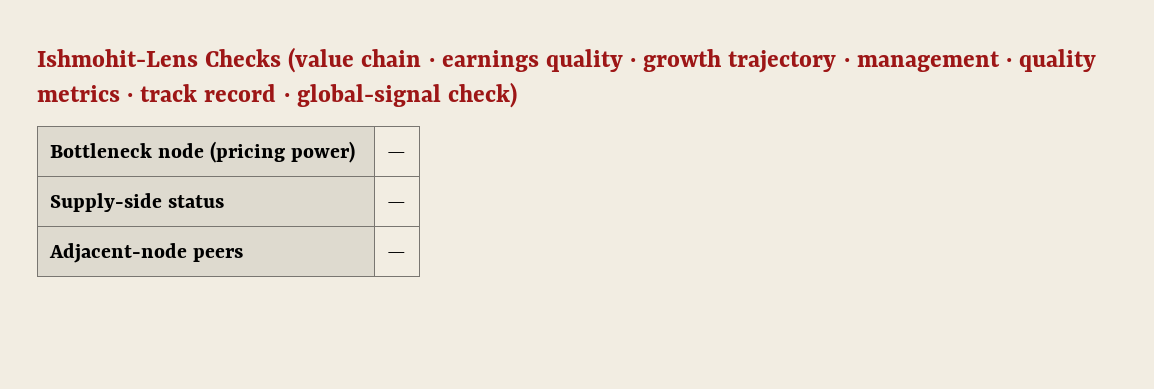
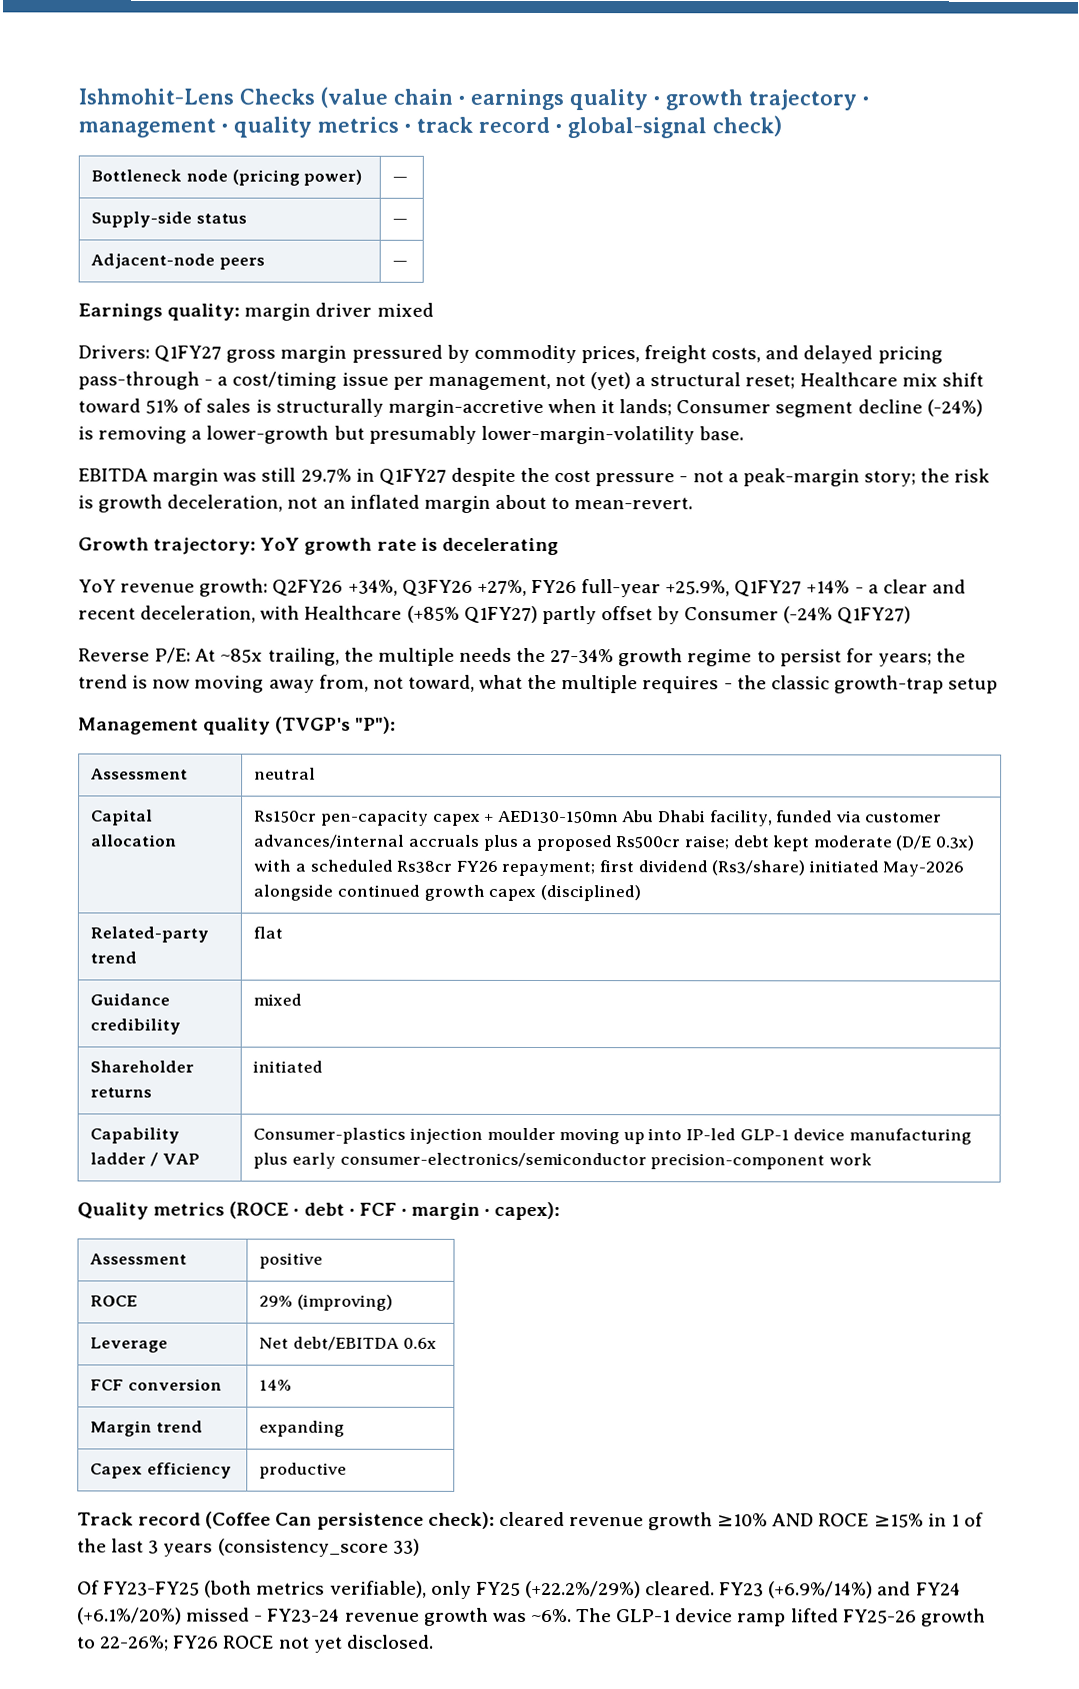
+ Earnings quality: margin driver mixed
+ Drivers: Q1FY27 gross margin pressured by commodity prices, freight costs, and delayed pricing pass-through - a cost/timing issue per management, not (yet) a structural reset; Healthcare mix shift toward 51% of sales is structurally margin-accretive when it lands; Consumer segment decline (-24%) is removing a lower-growth but presumably lower-margin-volatility base.
+ EBITDA margin was still 29.7% in Q1FY27 despite the cost pressure - not a peak-margin story; the risk is growth deceleration, not an inflated margin about to mean-revert.
+ Growth trajectory: YoY growth rate is decelerating
+ YoY revenue growth: Q2FY26 +34%, Q3FY26 +27%, FY26 full-year +25.9%, Q1FY27 +14% - a clear and recent deceleration, with Healthcare (+85% Q1FY27) partly offset by Consumer (-24% Q1FY27)
+ Reverse P/E: At ~85x trailing, the multiple needs the 27-34% growth regime to persist for years; the trend is now moving away from, not toward, what the multiple requires - the classic growth-trap setup
+ Management quality (TVGP's "P"):
+ Assessment | neutral
+ Capital allocation | Rs150cr pen-capacity capex + AED130-150mn Abu Dhabi facility, funded via customer advances/internal accruals plus a proposed Rs500cr raise; debt kept moderate (D/E 0.3x) with a scheduled Rs38cr FY26 repayment; first dividend (Rs3/share) initiated May-2026 alongside continued growth capex (disciplined)
+ Related-party trend | flat
+ Guidance credibility | mixed
+ Shareholder returns | initiated
+ Capability ladder / VAP | Consumer-plastics injection moulder moving up into IP-led GLP-1 device manufacturing plus early consumer-electronics/semiconductor precision-component work
+ Quality metrics (ROCE · debt · FCF · margin · capex):
+ Assessment | positive
+ ROCE | 29% (improving)
+ Leverage | Net debt/EBITDA 0.6x
+ FCF conversion | 14%
+ Margin trend | expanding
+ Capex efficiency | productive
+ Track record (Coffee Can persistence check): cleared revenue growth ≥10% AND ROCE ≥15% in 1 of the last 3 years (consistency_score 33)
+ Of FY23-FY25 (both metrics verifiable), only FY25 (+22.2%/29%) cleared. FY23 (+6.9%/14%) and FY24 (+6.1%/20%) missed - FY23-24 revenue growth was ~6%. The GLP-1 device ramp lifted FY25-26 growth to 22-26%; FY26 ROCE not yet disclosed.

